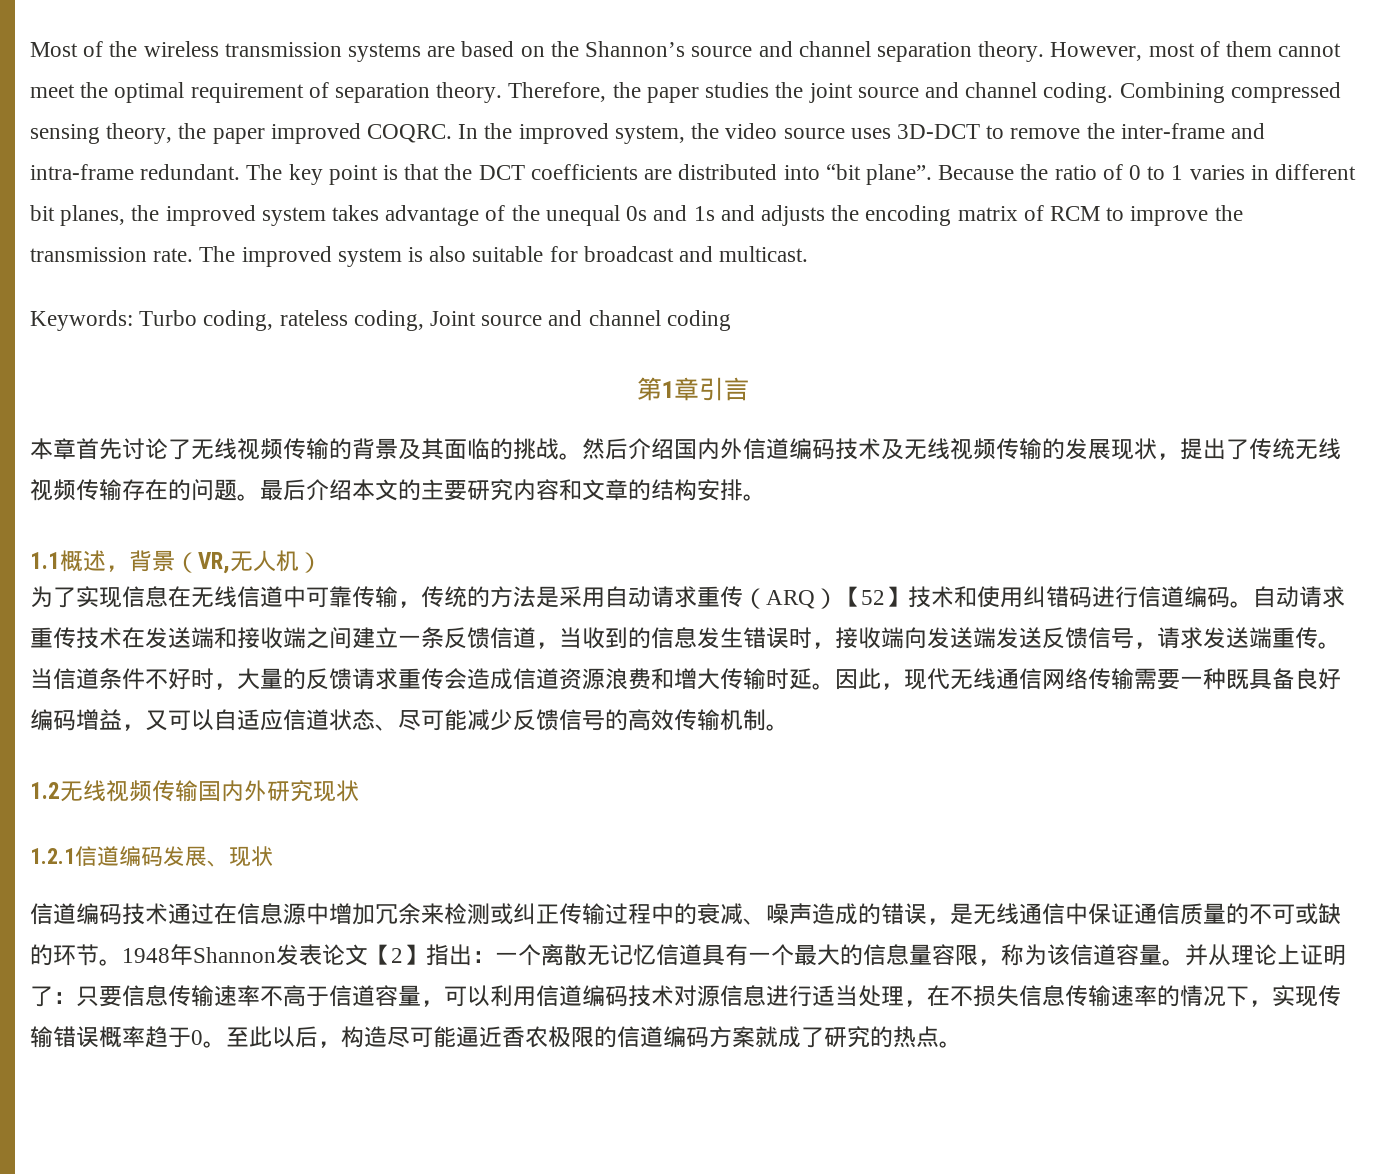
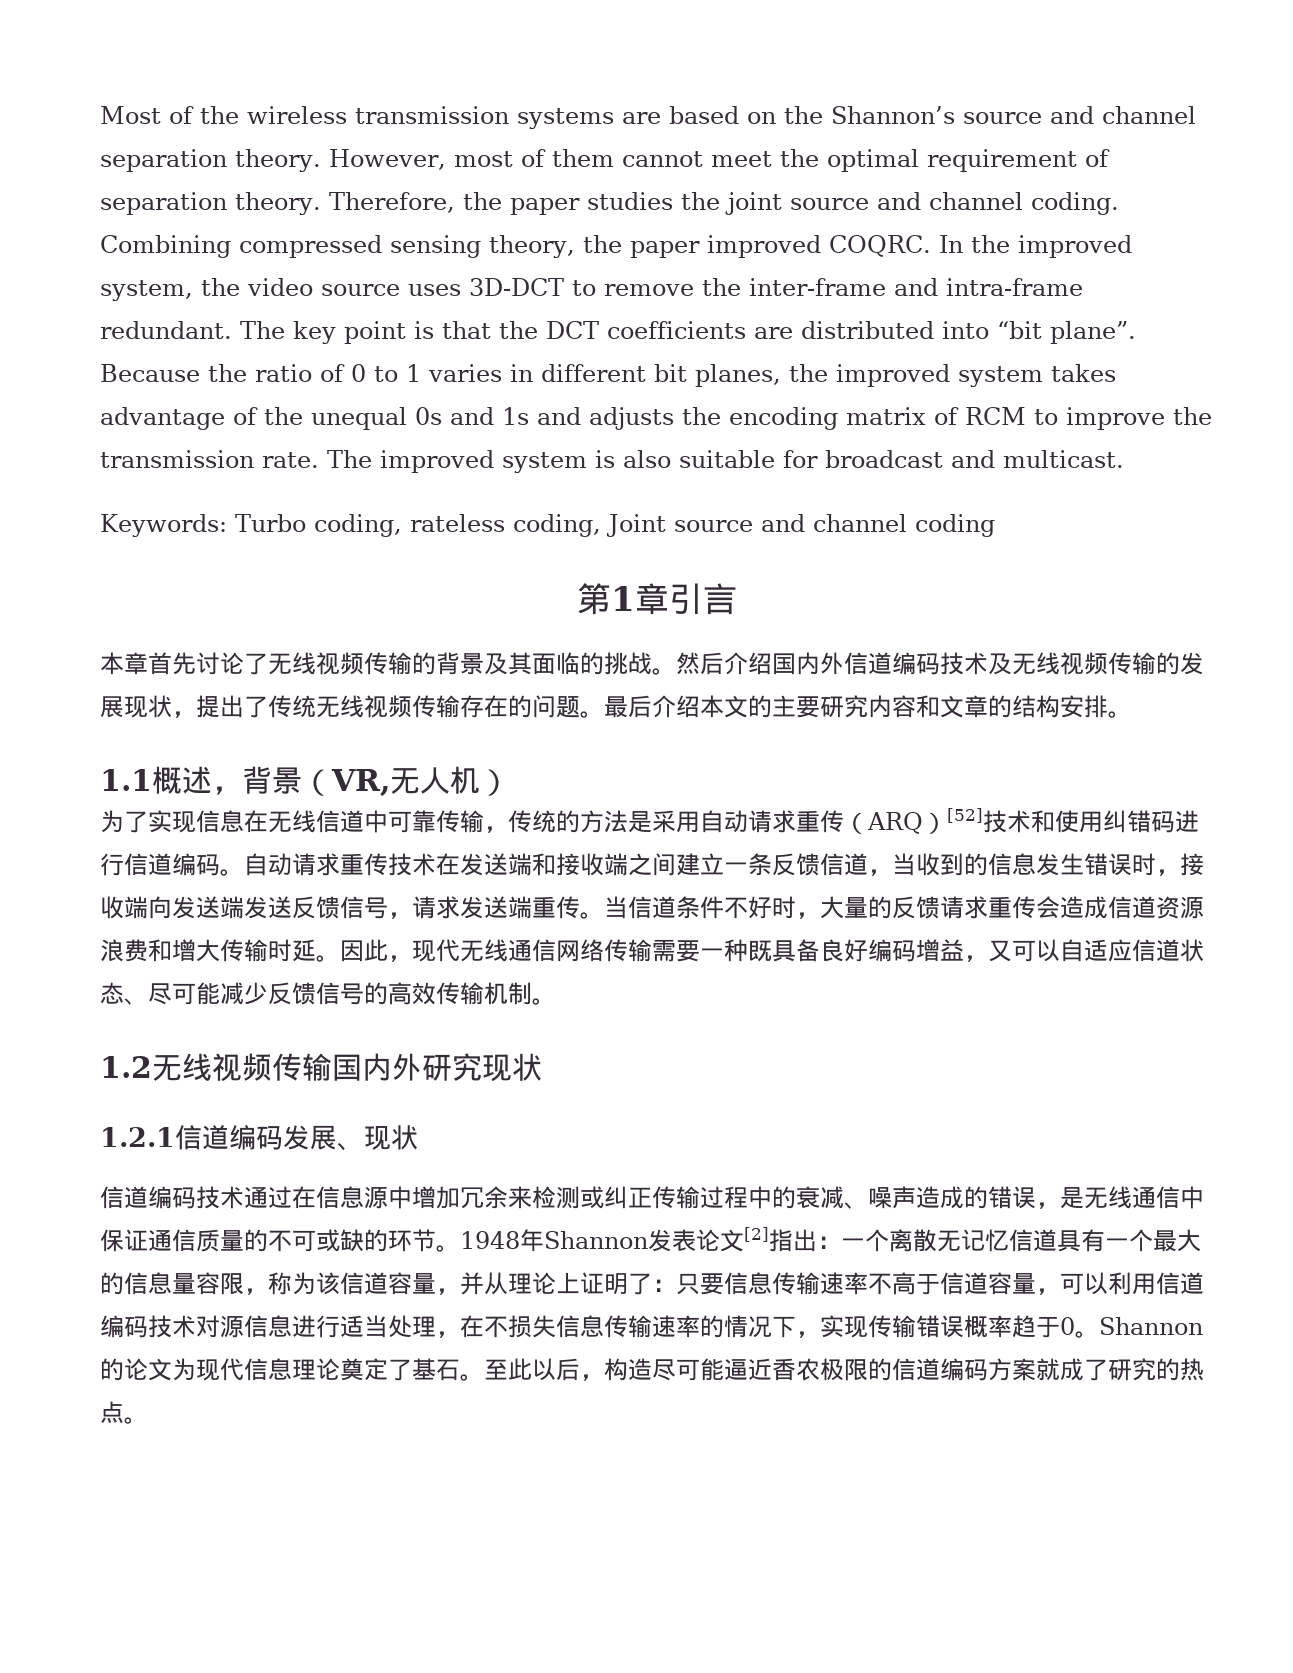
- 为了实现信息在无线信道中可靠传输，传统的方法是采用自动请求重传（ARQ）【52】技术和使用纠错码进行信道编码。
+ 为了实现信息在无线信道中可靠传输，传统的方法是采用自动请求重传（ARQ）[52]技术和使用纠错码进行信道编码。
- 1948年Shannon发表论文【2】指出：一个离散无记忆信道具有一个最大的信息量容限，称为该信道容量。并从理论上证明了：只要信息传输速率不高于信道容量，可以利用信道编码技术对源信息进行适当处理，在不损失信息传输速率的情况下，实现传输错误概率趋于0。
+ 1948年Shannon发表论文[2]指出：一个离散无记忆信道具有一个最大的信息量容限，称为该信道容量，并从理论上证明了：只要信息传输速率不高于信道容量，可以利用信道编码技术对源信息进行适当处理，在不损失信息传输速率的情况下，实现传输错误概率趋于0。
+ Shannon的论文为现代信息理论奠定了基石。

